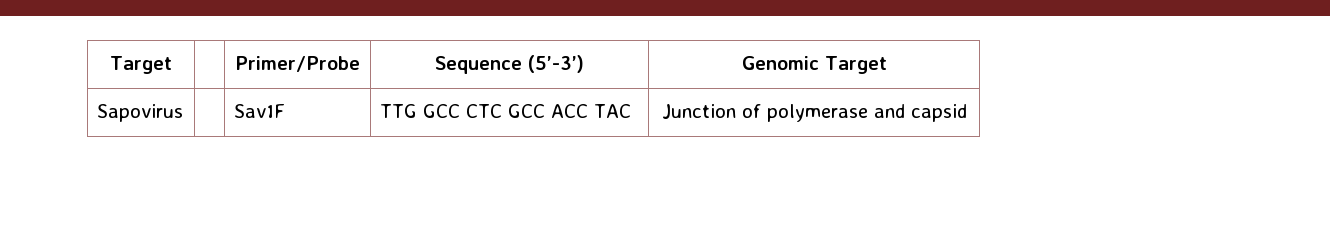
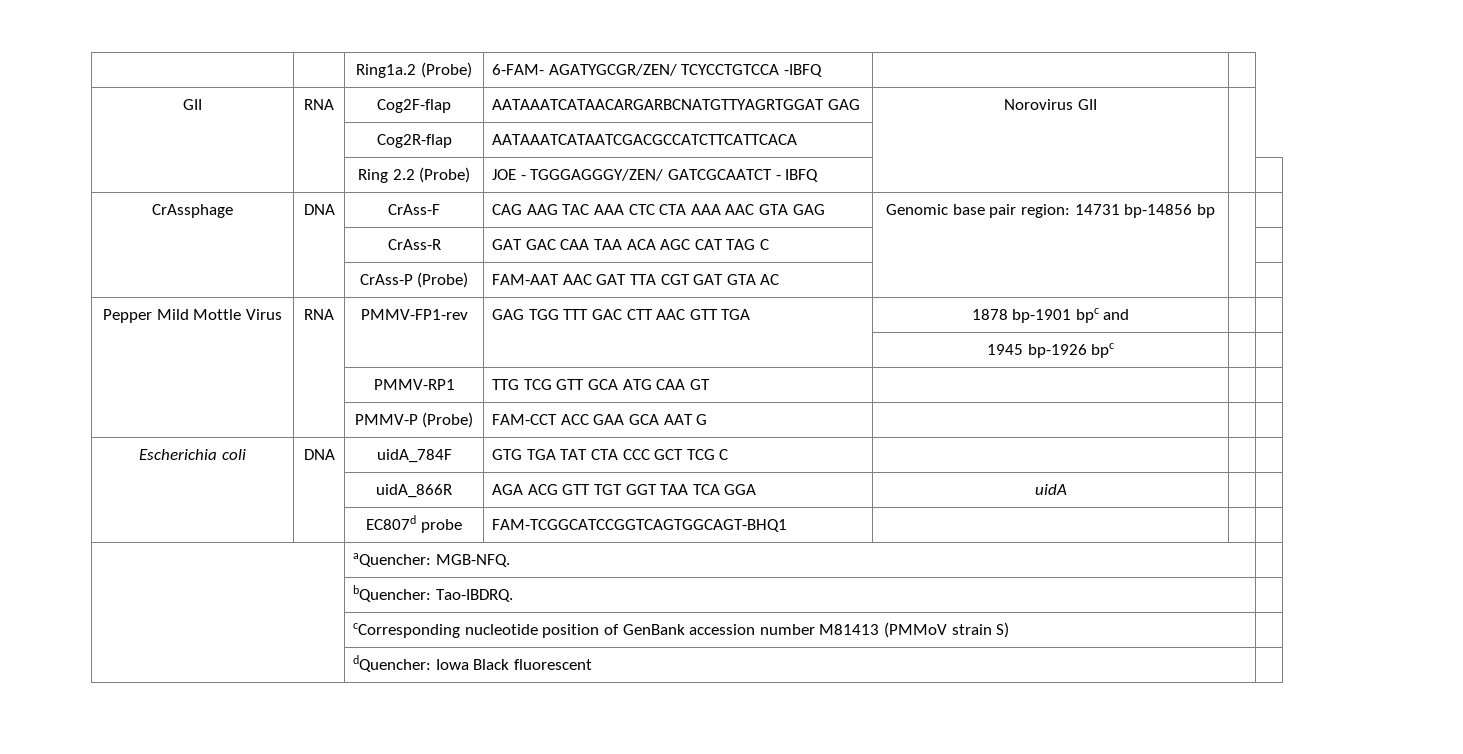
- Target | | Primer/Probe | Sequence (5’-3’) | Genomic Target
- Sapovirus | | Sav1F | TTG GCC CTC GCC ACC TAC | Junction of polymerase and capsid
+ | | Ring1a.2 (Probe) | 6-FAM- AGATYGCGR/ZEN/ TCYCCTGTCCA -IBFQ | |
+ GII | RNA | Cog2F-flap | AATAAATCATAACARGARBCNATGTTYAGRTGGAT GAG | Norovirus GII |
+ | | Cog2R-flap | AATAAATCATAATCGACGCCATCTTCATTCACA | |
+ | | Ring 2.2 (Probe) | JOE - TGGGAGGGY/ZEN/ GATCGCAATCT - IBFQ | | |
+ CrAssphage | DNA | CrAss-F | CAG AAG TAC AAA CTC CTA AAA AAC GTA GAG | Genomic base pair region: 14731 bp-14856 bp | |
+ | | CrAss-R | GAT GAC CAA TAA ACA AGC CAT TAG C | | |
+ | | CrAss-P (Probe) | FAM-AAT AAC GAT TTA CGT GAT GTA AC | | |
+ Pepper Mild Mottle Virus | RNA | PMMV-FP1-rev | GAG TGG TTT GAC CTT AAC GTT TGA | 1878 bp-1901 bpc and | |
+ | | | | 1945 bp-1926 bpc | |
+ | | PMMV-RP1 | TTG TCG GTT GCA ATG CAA GT | | |
+ | | PMMV-P (Probe) | FAM-CCT ACC GAA GCA AAT G | | |
+ Escherichia coli | DNA | uidA_784F | GTG TGA TAT CTA CCC GCT TCG C | | |
+ | | uidA_866R | AGA ACG GTT TGT GGT TAA TCA GGA | uidA | |
+ | | EC807d probe | FAM-TCGGCATCCGGTCAGTGGCAGT-BHQ1 | | |
+ | aQuencher: MGB-NFQ. |
+ | bQuencher: Tao-IBDRQ. |
+ | cCorresponding nucleotide position of GenBank accession number M81413 (PMMoV strain S) |
+ | dQuencher: Iowa Black fluorescent |

